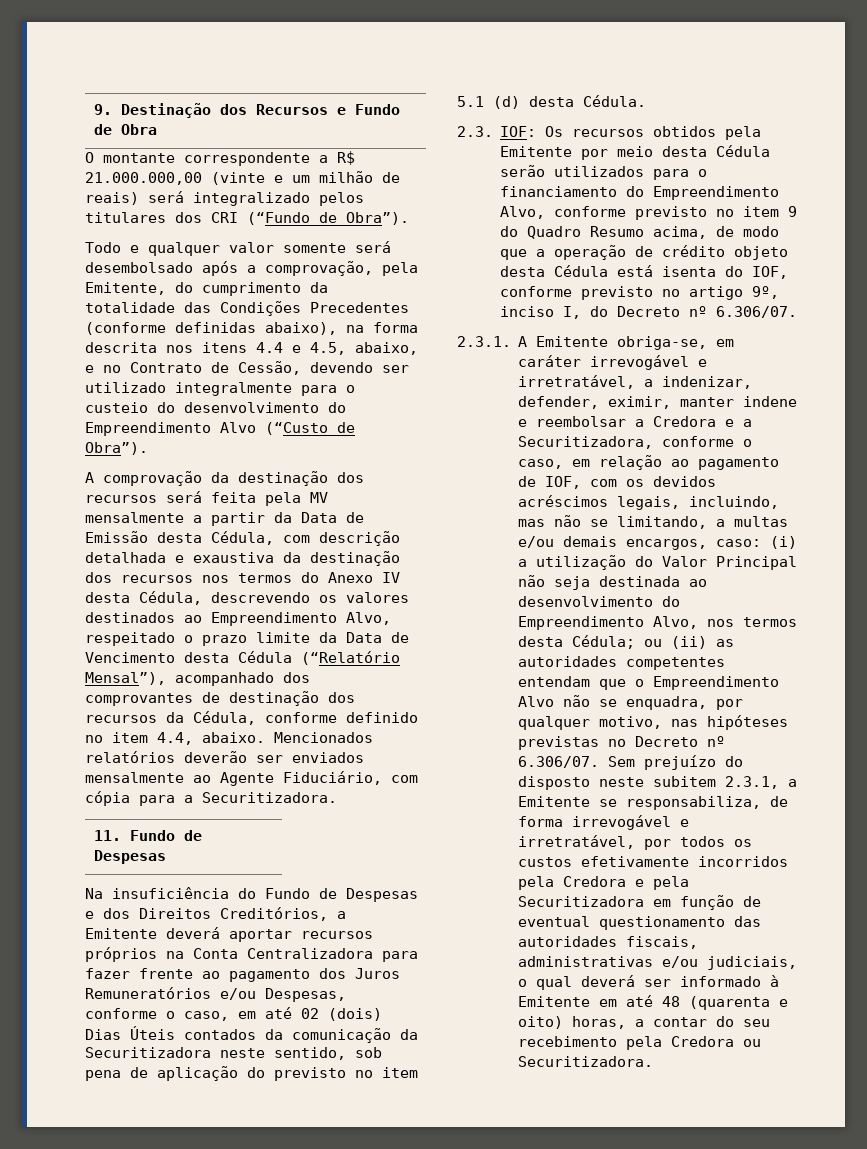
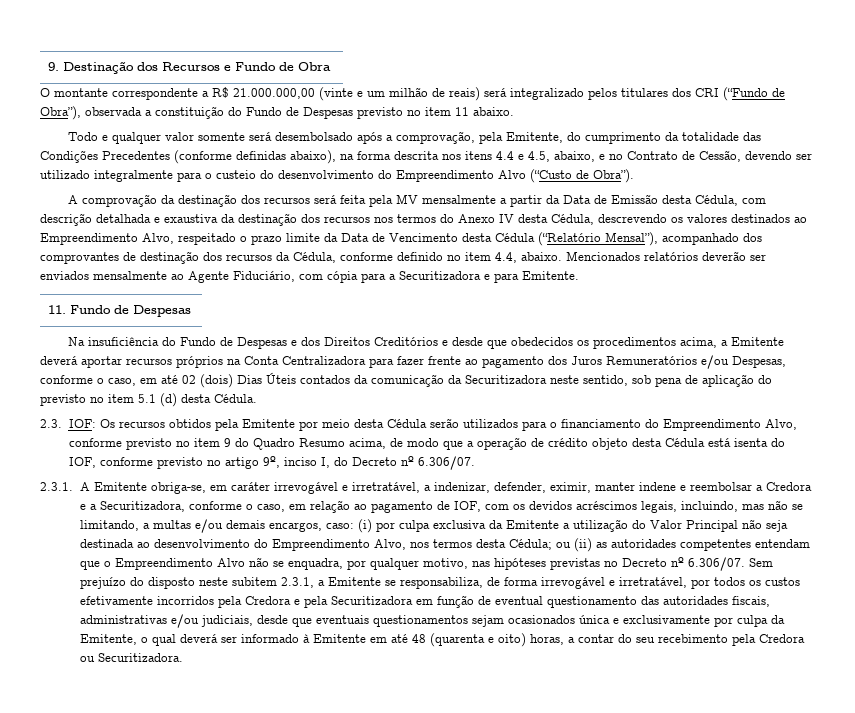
- O montante correspondente a R$ 21.000.000,00 (vinte e um milhão de reais) será integralizado pelos titulares dos CRI (“Fundo de Obra”).
+ O montante correspondente a R$ 21.000.000,00 (vinte e um milhão de reais) será integralizado pelos titulares dos CRI (“Fundo de Obra”), observada a constituição do Fundo de Despesas previsto no item 11 abaixo.
- Mencionados relatórios deverão ser enviados mensalmente ao Agente Fiduciário, com cópia para a Securitizadora.
+ Mencionados relatórios deverão ser enviados mensalmente ao Agente Fiduciário, com cópia para a Securitizadora e para Emitente.
- Na insuficiência do Fundo de Despesas e dos Direitos Creditórios, a Emitente deverá aportar recursos próprios na Conta Centralizadora para fazer frente ao pagamento dos Juros Remuneratórios e/ou Despesas, conforme o caso, em até 02 (dois) Dias Úteis contados da comunicação da Securitizadora neste sentido, sob pena de aplicação do previsto no item 5.1 (d) desta Cédula.
+ Na insuficiência do Fundo de Despesas e dos Direitos Creditórios e desde que obedecidos os procedimentos acima, a Emitente deverá aportar recursos próprios na Conta Centralizadora para fazer frente ao pagamento dos Juros Remuneratórios e/ou Despesas, conforme o caso, em até 02 (dois) Dias Úteis contados da comunicação da Securitizadora neste sentido, sob pena de aplicação do previsto no item 5.1 (d) desta Cédula.
- (i) a utilização do Valor Principal não seja destinada ao desenvolvimento do Empreendimento Alvo, nos termos desta Cédula;
+ (i) por culpa exclusiva da Emitente a utilização do Valor Principal não seja destinada ao desenvolvimento do Empreendimento Alvo, nos termos desta Cédula;
- ou (ii) as autoridades competentes entendam que o Empreendimento Alvo não se enquadra, por qualquer motivo, nas hipóteses previstas no Decreto nº 6.306/07. Sem prejuízo do disposto neste subitem 2.3.1, a Emitente se responsabiliza, de forma irrevogável e irretratável, por todos os custos efetivamente incorridos pela Credora e pela Securitizadora em função de eventual questionamento das autoridades fiscais, administrativas e/ou judiciais, o qual deverá ser informado à Emitente em até 48 (quarenta e oito) horas, a contar do seu recebimento pela Credora ou Securitizadora.
+ ou (ii) as autoridades competentes entendam que o Empreendimento Alvo não se enquadra, por qualquer motivo, nas hipóteses previstas no Decreto nº 6.306/07. Sem prejuízo do disposto neste subitem 2.3.1, a Emitente se responsabiliza, de forma irrevogável e irretratável, por todos os custos efetivamente incorridos pela Credora e pela Securitizadora em função de eventual questionamento das autoridades fiscais, administrativas e/ou judiciais, desde que eventuais questionamentos sejam ocasionados única e exclusivamente por culpa da Emitente, o qual deverá ser informado à Emitente em até 48 (quarenta e oito) horas, a contar do seu recebimento pela Credora ou Securitizadora.

